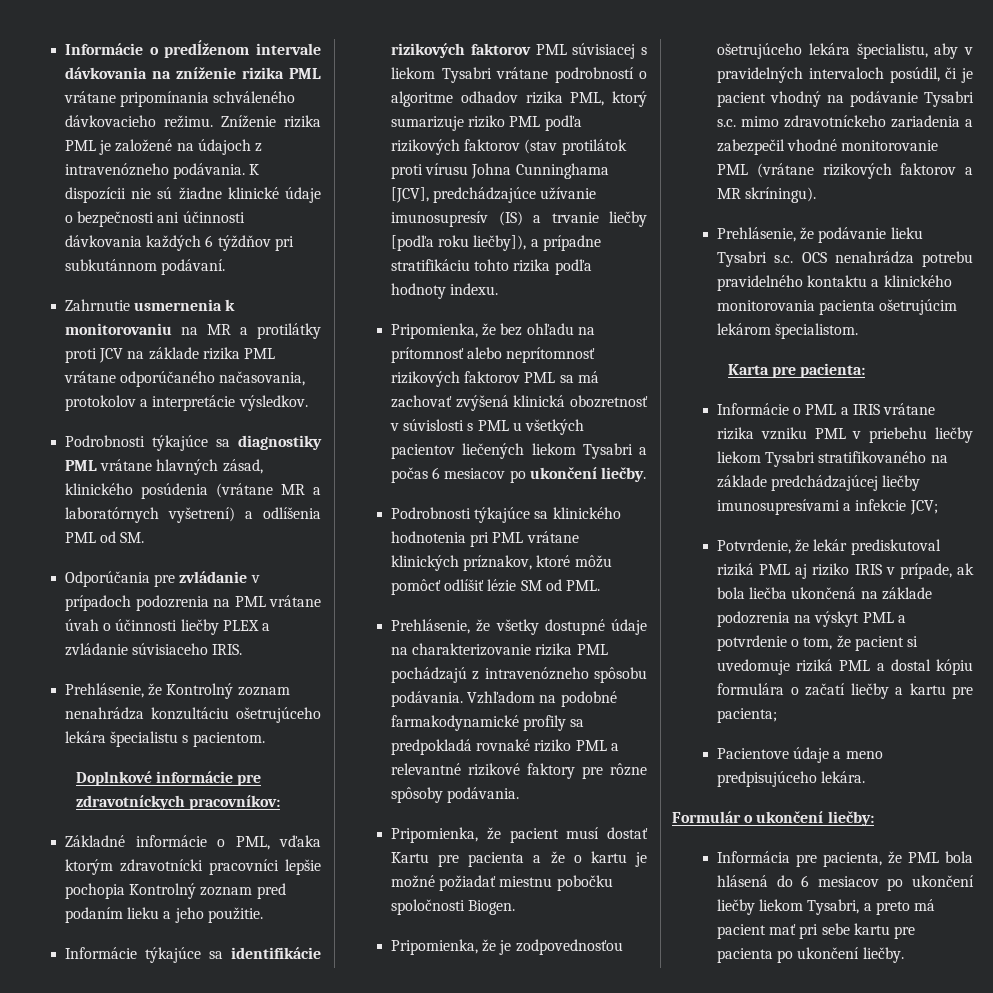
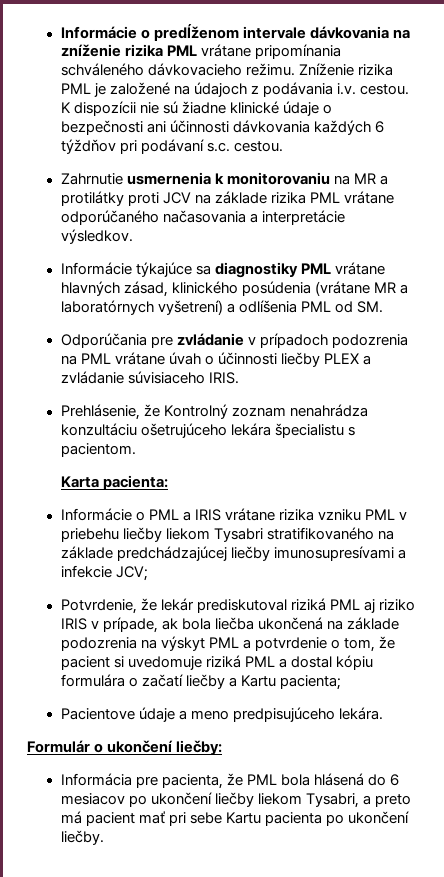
- Zníženie rizika PML je založené na údajoch z intravenózneho podávania.
+ Zníženie rizika PML je založené na údajoch z podávania i.v. cestou.
- K dispozícii nie sú žiadne klinické údaje o bezpečnosti ani účinnosti dávkovania každých 6 týždňov pri subkutánnom podávaní.
+ K dispozícii nie sú žiadne klinické údaje o bezpečnosti ani účinnosti dávkovania každých 6 týždňov pri podávaní s.c. cestou.
- Zahrnutie usmernenia k monitorovaniu na MR a protilátky proti JCV na základe rizika PML vrátane odporúčaného načasovania, protokolov a interpretácie výsledkov.
+ Zahrnutie usmernenia k monitorovaniu na MR a protilátky proti JCV na základe rizika PML vrátane odporúčaného načasovania a interpretácie výsledkov.
- Podrobnosti týkajúce sa diagnostiky PML vrátane hlavných zásad, klinického posúdenia (vrátane MR a laboratórnych vyšetrení) a odlíšenia PML od SM.
+ Informácie týkajúce sa diagnostiky PML vrátane hlavných zásad, klinického posúdenia (vrátane MR a laboratórnych vyšetrení) a odlíšenia PML od SM.
- Doplnkové informácie pre zdravotníckych pracovníkov:
- Základné informácie o PML, vďaka ktorým zdravotnícki pracovníci lepšie pochopia Kontrolný zoznam pred podaním lieku a jeho použitie.
- Informácie týkajúce sa identifikácie rizikových faktorov PML súvisiacej s liekom Tysabri vrátane podrobností o algoritme odhadov rizika PML, ktorý sumarizuje riziko PML podľa rizikových faktorov (stav protilátok proti vírusu Johna Cunninghama [JCV], predchádzajúce užívanie imunosupresív (IS) a trvanie liečby [podľa roku liečby]), a prípadne stratifikáciu tohto rizika podľa hodnoty indexu.
- Pripomienka, že bez ohľadu na prítomnosť alebo neprítomnosť rizikových faktorov PML sa má zachovať zvýšená klinická obozretnosť v súvislosti s PML u všetkých pacientov liečených liekom Tysabri a počas 6 mesiacov po ukončení liečby.
- Podrobnosti týkajúce sa klinického hodnotenia pri PML vrátane klinických príznakov, ktoré môžu pomôcť odlíšiť lézie SM od PML.
- Prehlásenie, že všetky dostupné údaje na charakterizovanie rizika PML pochádzajú z intravenózneho spôsobu podávania. Vzhľadom na podobné farmakodynamické profily sa predpokladá rovnaké riziko PML a relevantné rizikové faktory pre rôzne spôsoby podávania.
- Pripomienka, že pacient musí dostať Kartu pre pacienta a že o kartu je možné požiadať miestnu pobočku spoločnosti Biogen.
- Pripomienka, že je zodpovednosťou ošetrujúceho lekára špecialistu, aby v pravidelných intervaloch posúdil, či je pacient vhodný na podávanie Tysabri s.c. mimo zdravotníckeho zariadenia a zabezpečil vhodné monitorovanie PML (vrátane rizikových faktorov a MR skríningu).
- Prehlásenie, že podávanie lieku Tysabri s.c. OCS nenahrádza potrebu pravidelného kontaktu a klinického monitorovania pacienta ošetrujúcim lekárom špecialistom.
- Karta pre pacienta:
+ Karta pacienta:
- Potvrdenie, že lekár prediskutoval riziká PML aj riziko IRIS v prípade, ak bola liečba ukončená na základe podozrenia na výskyt PML a potvrdenie o tom, že pacient si uvedomuje riziká PML a dostal kópiu formulára o začatí liečby a kartu pre pacienta;
+ Potvrdenie, že lekár prediskutoval riziká PML aj riziko IRIS v prípade, ak bola liečba ukončená na základe podozrenia na výskyt PML a potvrdenie o tom, že pacient si uvedomuje riziká PML a dostal kópiu formulára o začatí liečby a Kartu pacienta;
- Informácia pre pacienta, že PML bola hlásená do 6 mesiacov po ukončení liečby liekom Tysabri, a preto má pacient mať pri sebe kartu pre pacienta po ukončení liečby.
+ Informácia pre pacienta, že PML bola hlásená do 6 mesiacov po ukončení liečby liekom Tysabri, a preto má pacient mať pri sebe Kartu pacienta po ukončení liečby.

